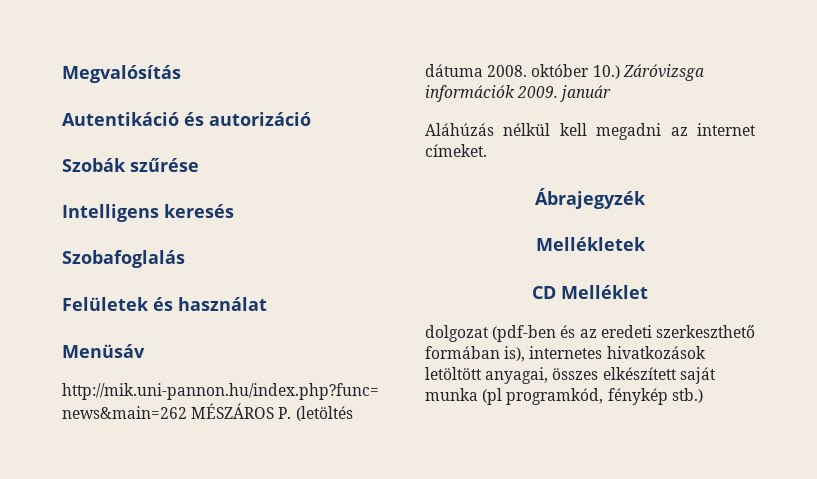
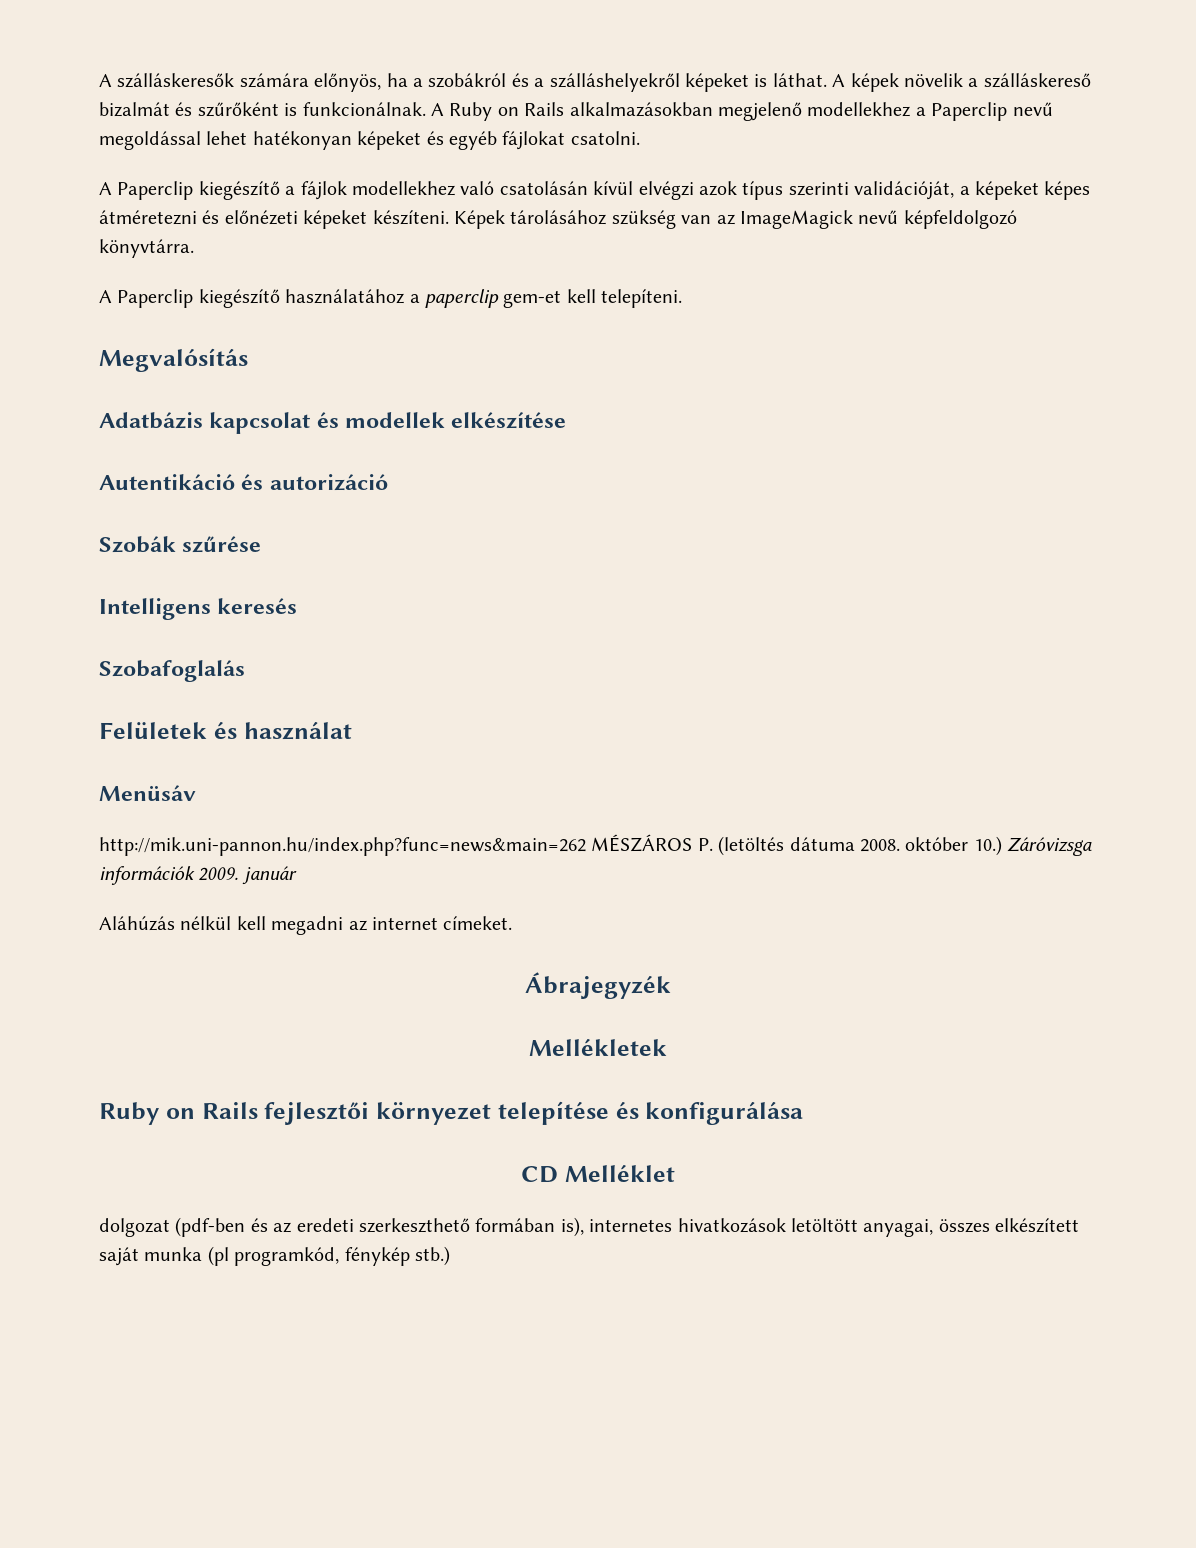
+ A szálláskeresők számára előnyös, ha a szobákról és a szálláshelyekről képeket is láthat. A képek növelik a szálláskereső bizalmát és szűrőként is funkcionálnak. A Ruby on Rails alkalmazásokban megjelenő modellekhez a Paperclip nevű megoldással lehet hatékonyan képeket és egyéb fájlokat csatolni.
+ A Paperclip kiegészítő a fájlok modellekhez való csatolásán kívül elvégzi azok típus szerinti validációját, a képeket képes átméretezni és előnézeti képeket készíteni. Képek tárolásához szükség van az ImageMagick nevű képfeldolgozó könyvtárra.
+ A Paperclip kiegészítő használatához a paperclip gem-et kell telepíteni.
  Megvalósítás
+ Adatbázis kapcsolat és modellek elkészítése
+ Ruby on Rails fejlesztői környezet telepítése és konfigurálása

